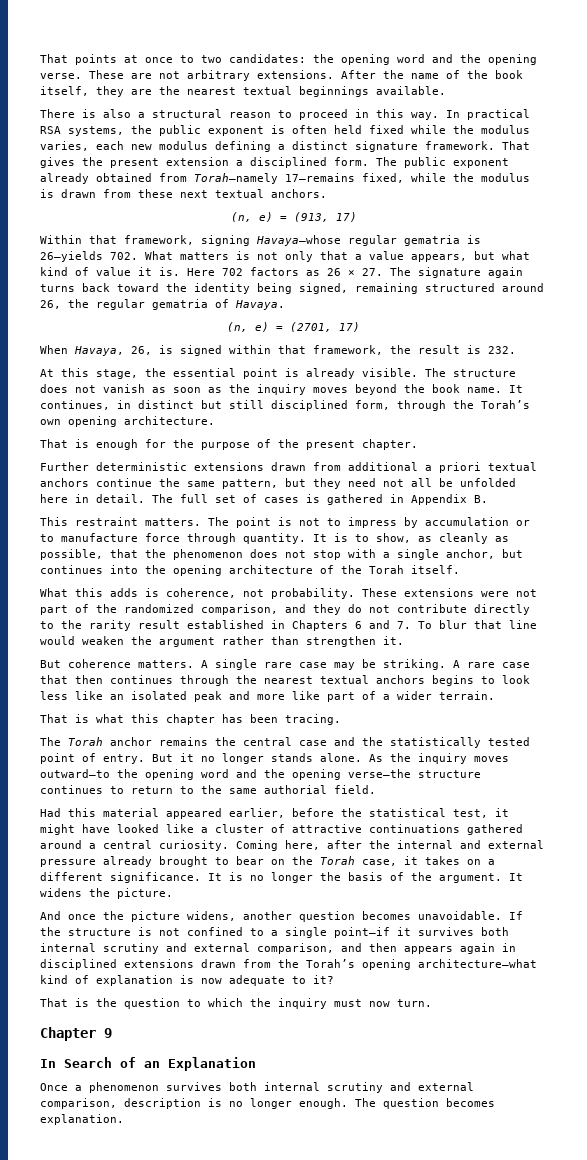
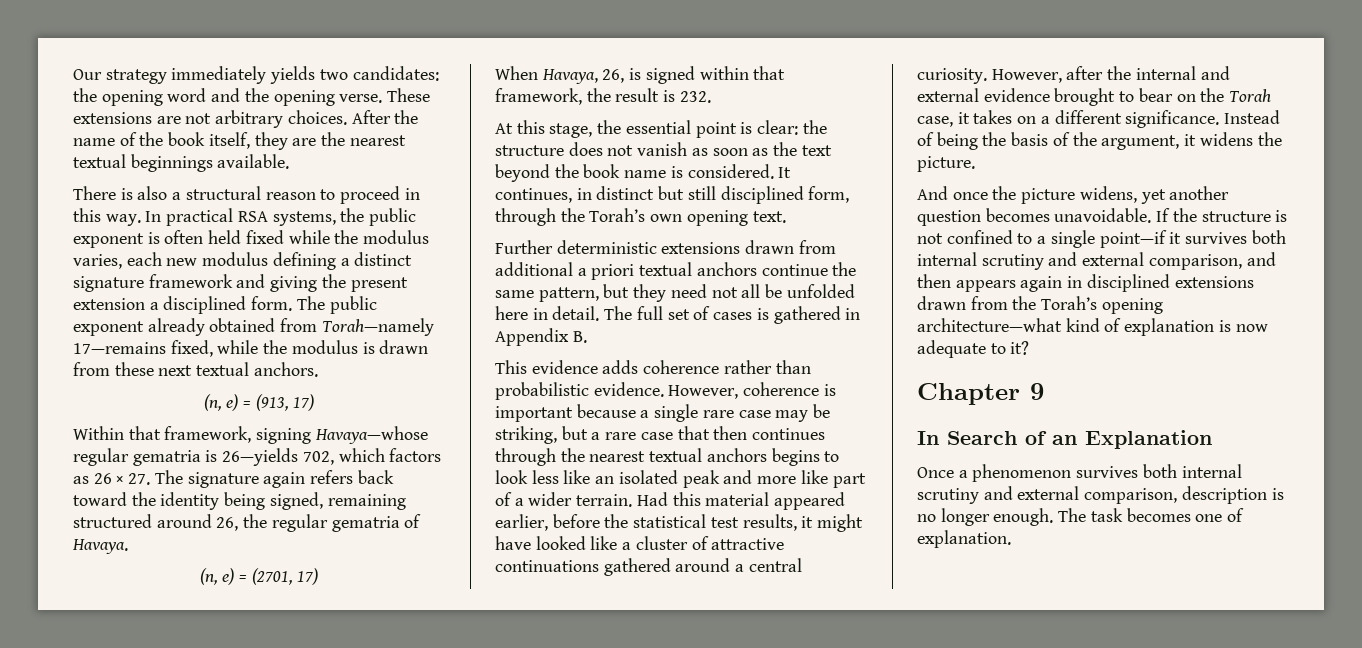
- That points at once to two candidates: the opening word and the opening verse.
+ Our strategy immediately yields two candidates: the opening word and the opening verse.
- These are not arbitrary extensions.
+ These extensions are not arbitrary choices.
- In practical RSA systems, the public exponent is often held fixed while the modulus varies, each new modulus defining a distinct signature framework. That gives the present extension a disciplined form.
+ In practical RSA systems, the public exponent is often held fixed while the modulus varies, each new modulus defining a distinct signature framework and giving the present extension a disciplined form.
- Within that framework, signing Havaya—whose regular gematria is 26—yields 702. What matters is not only that a value appears, but what kind of value it is. Here 702 factors as 26 × 27. The signature again turns back toward the identity being signed, remaining structured around 26, the regular gematria of Havaya.
+ Within that framework, signing Havaya—whose regular gematria is 26—yields 702, which factors as 26 × 27. The signature again refers back toward the identity being signed, remaining structured around 26, the regular gematria of Havaya.
- At this stage, the essential point is already visible. The structure does not vanish as soon as the inquiry moves beyond the book name.
+ At this stage, the essential point is clear: the structure does not vanish as soon as the text beyond the book name is considered.
- It continues, in distinct but still disciplined form, through the Torah’s own opening architecture.
- That is enough for the purpose of the present chapter.
+ It continues, in distinct but still disciplined form, through the Torah’s own opening text.
- This restraint matters. The point is not to impress by accumulation or to manufacture force through quantity. It is to show, as cleanly as possible, that the phenomenon does not stop with a single anchor, but continues into the opening architecture of the Torah itself.
- What this adds is coherence, not probability. These extensions were not part of the randomized comparison, and they do not contribute directly to the rarity result established in Chapters 6 and 7. To blur that line would weaken the argument rather than strengthen it.
- But coherence matters. A single rare case may be striking. A rare case that then continues through the nearest textual anchors begins to look less like an isolated peak and more like part of a wider terrain.
- That is what this chapter has been tracing.
- The Torah anchor remains the central case and the statistically tested point of entry. But it no longer stands alone. As the inquiry moves outward—to the opening word and the opening verse—the structure continues to return to the same authorial field.
- Had this material appeared earlier, before the statistical test, it might have looked like a cluster of attractive continuations gathered around a central curiosity.
+ This evidence adds coherence rather than probabilistic evidence. However, coherence is important because a single rare case may be striking, but a rare case that then continues through the nearest textual anchors begins to look less like an isolated peak and more like part of a wider terrain. Had this material appeared earlier, before the statistical test results, it might have looked like a cluster of attractive continuations gathered around a central curiosity.
- Coming here, after the internal and external pressure already brought to bear on the Torah case, it takes on a different significance.
+ However, after the internal and external evidence brought to bear on the Torah case, it takes on a different significance.
- It is no longer the basis of the argument. It widens the picture.
+ Instead of being the basis of the argument, it widens the picture.
- And once the picture widens, another question becomes unavoidable.
+ And once the picture widens, yet another question becomes unavoidable.
- That is the question to which the inquiry must now turn.
- The question becomes explanation.
+ The task becomes one of explanation.

